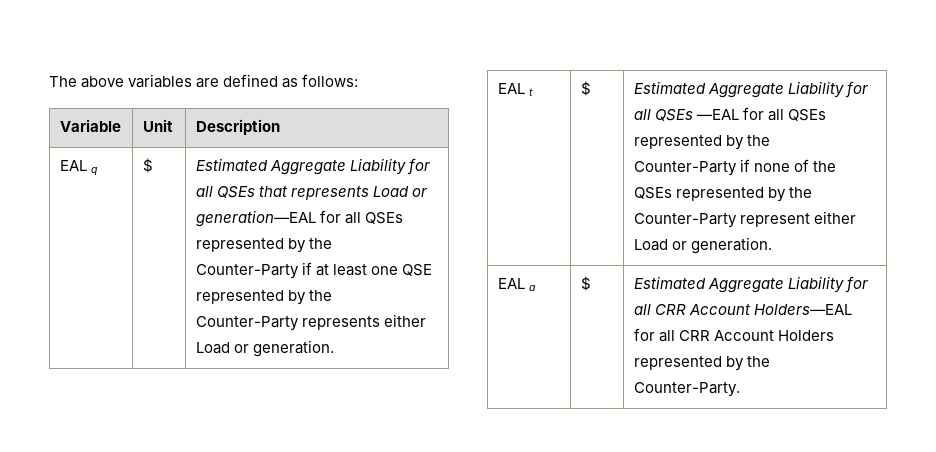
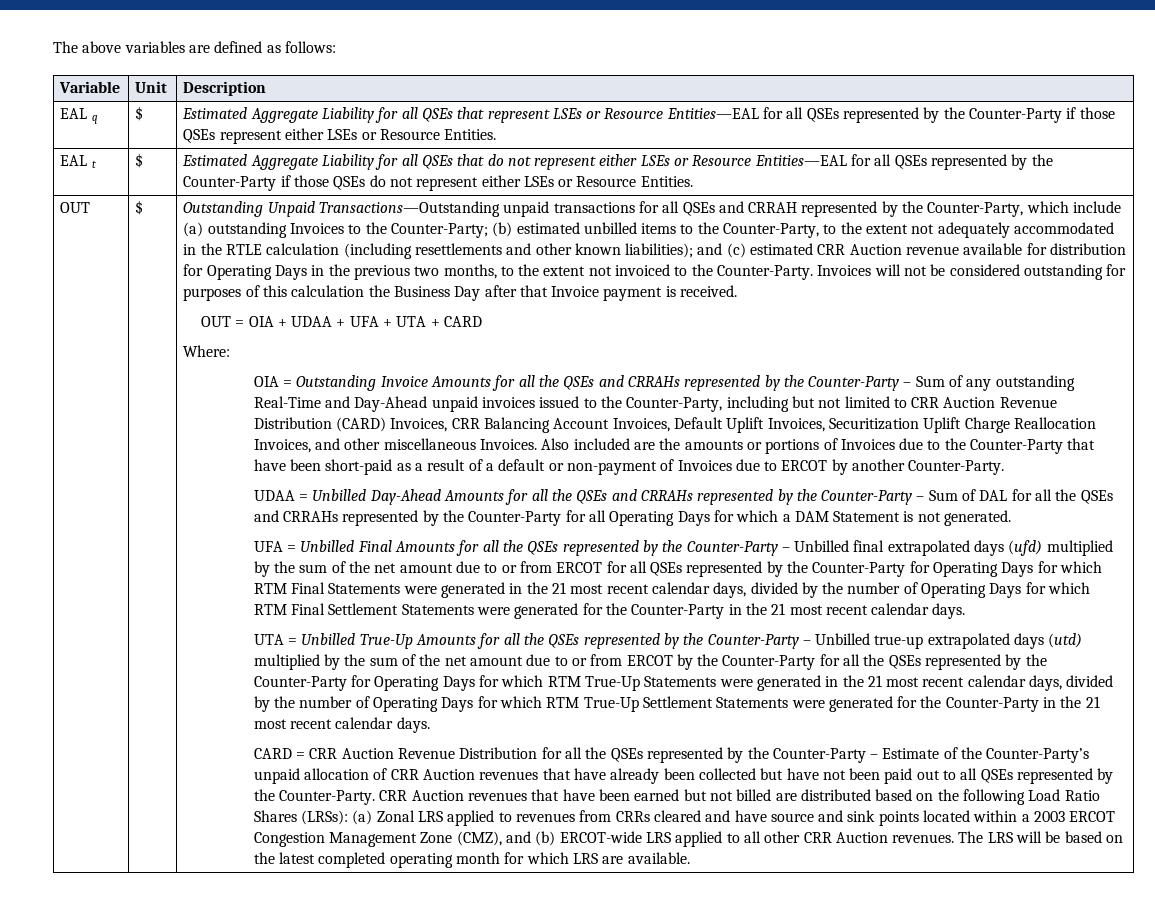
- EAL q | $ | Estimated Aggregate Liability for all QSEs that represents Load or generation—EAL for all QSEs represented by the Counter-Party if at least one QSE represented by the Counter-Party represents either Load or generation.
+ EAL q | $ | Estimated Aggregate Liability for all QSEs that represent LSEs or Resource Entities—EAL for all QSEs represented by the Counter-Party if those QSEs represent either LSEs or Resource Entities.
- EAL t | $ | Estimated Aggregate Liability for all QSEs —EAL for all QSEs represented by the Counter-Party if none of the QSEs represented by the Counter-Party represent either Load or generation.
- EAL a | $ | Estimated Aggregate Liability for all CRR Account Holders—EAL for all CRR Account Holders represented by the Counter-Party.
+ EAL t | $ | Estimated Aggregate Liability for all QSEs that do not represent either LSEs or Resource Entities—EAL for all QSEs represented by the Counter-Party if those QSEs do not represent either LSEs or Resource Entities.
+ OUT | $ | Outstanding Unpaid Transactions—Outstanding unpaid transactions for all QSEs and CRRAH represented by the Counter-Party, which include (a) outstanding Invoices to the Counter-Party; (b) estimated unbilled items to the Counter-Party, to the extent not adequately accommodated in the RTLE calculation (including resettlements and other known liabilities); and (c) estimated CRR Auction revenue available for distribution for Operating Days in the previous two months, to the extent not invoiced to the Counter-Party. Invoices will not be considered outstanding for purposes of this calculation the Business Day after that Invoice payment is received.
+ OUT = OIA + UDAA + UFA + UTA + CARD
+ Where:
+ OIA = Outstanding Invoice Amounts for all the QSEs and CRRAHs represented by the Counter-Party – Sum of any outstanding Real-Time and Day-Ahead unpaid invoices issued to the Counter-Party, including but not limited to CRR Auction Revenue Distribution (CARD) Invoices, CRR Balancing Account Invoices, Default Uplift Invoices, Securitization Uplift Charge Reallocation Invoices, and other miscellaneous Invoices. Also included are the amounts or portions of Invoices due to the Counter-Party that have been short-paid as a result of a default or non-payment of Invoices due to ERCOT by another Counter-Party.
+ UDAA = Unbilled Day-Ahead Amounts for all the QSEs and CRRAHs represented by the Counter-Party – Sum of DAL for all the QSEs and CRRAHs represented by the Counter-Party for all Operating Days for which a DAM Statement is not generated.
+ UFA = Unbilled Final Amounts for all the QSEs represented by the Counter-Party – Unbilled final extrapolated days (ufd) multiplied by the sum of the net amount due to or from ERCOT for all QSEs represented by the Counter-Party for Operating Days for which RTM Final Statements were generated in the 21 most recent calendar days, divided by the number of Operating Days for which RTM Final Settlement Statements were generated for the Counter-Party in the 21 most recent calendar days.
+ UTA = Unbilled True-Up Amounts for all the QSEs represented by the Counter-Party – Unbilled true-up extrapolated days (utd) multiplied by the sum of the net amount due to or from ERCOT by the Counter-Party for all the QSEs represented by the Counter-Party for Operating Days for which RTM True-Up Statements were generated in the 21 most recent calendar days, divided by the number of Operating Days for which RTM True-Up Settlement Statements were generated for the Counter-Party in the 21 most recent calendar days.
+ CARD = CRR Auction Revenue Distribution for all the QSEs represented by the Counter-Party – Estimate of the Counter-Party’s unpaid allocation of CRR Auction revenues that have already been collected but have not been paid out to all QSEs represented by the Counter-Party. CRR Auction revenues that have been earned but not billed are distributed based on the following Load Ratio Shares (LRSs): (a) Zonal LRS applied to revenues from CRRs cleared and have source and sink points located within a 2003 ERCOT Congestion Management Zone (CMZ), and (b) ERCOT-wide LRS applied to all other CRR Auction revenues. The LRS will be based on the latest completed operating month for which LRS are available.

